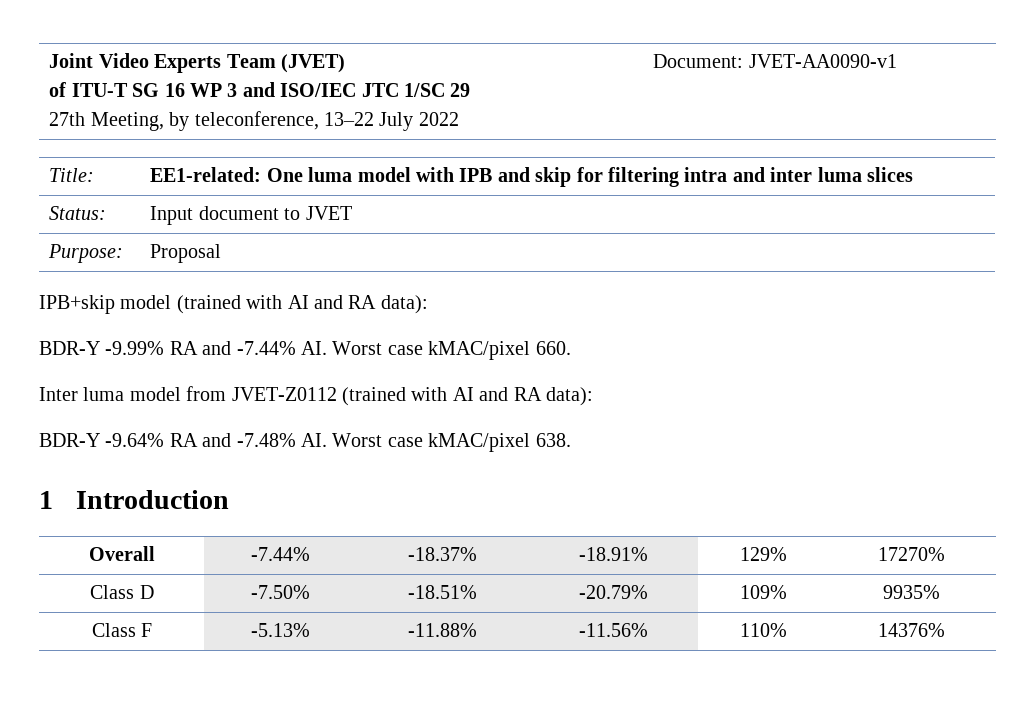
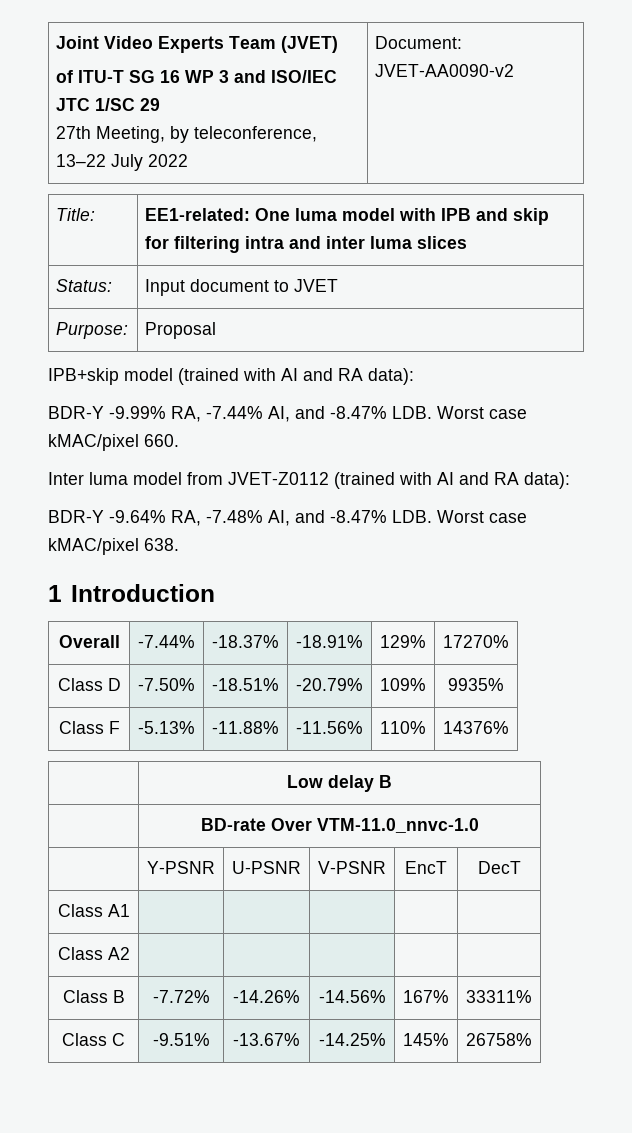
  Joint Video Experts Team (JVET)
  of ITU-T SG 16 WP 3 and ISO/IEC JTC 1/SC 29
- 27th Meeting, by teleconference, 13–22 July 2022 | Document: JVET-AA0090-v1
+ 27th Meeting, by teleconference, 13–22 July 2022 | Document: JVET-AA0090-v2
- BDR-Y -9.99% RA and -7.44% AI. Worst case kMAC/pixel 660.
+ BDR-Y -9.99% RA, -7.44% AI, and -8.47% LDB. Worst case kMAC/pixel 660.
- BDR-Y -9.64% RA and -7.48% AI. Worst case kMAC/pixel 638.
+ BDR-Y -9.64% RA, -7.48% AI, and -8.47% LDB. Worst case kMAC/pixel 638.
+ | Low delay B
+ | BD-rate Over VTM-11.0_nnvc-1.0
+ | Y-PSNR | U-PSNR | V-PSNR | EncT | DecT
+ Class A1 | | | | |
+ Class A2 | | | | |
+ Class B | -7.72% | -14.26% | -14.56% | 167% | 33311%
+ Class C | -9.51% | -13.67% | -14.25% | 145% | 26758%

